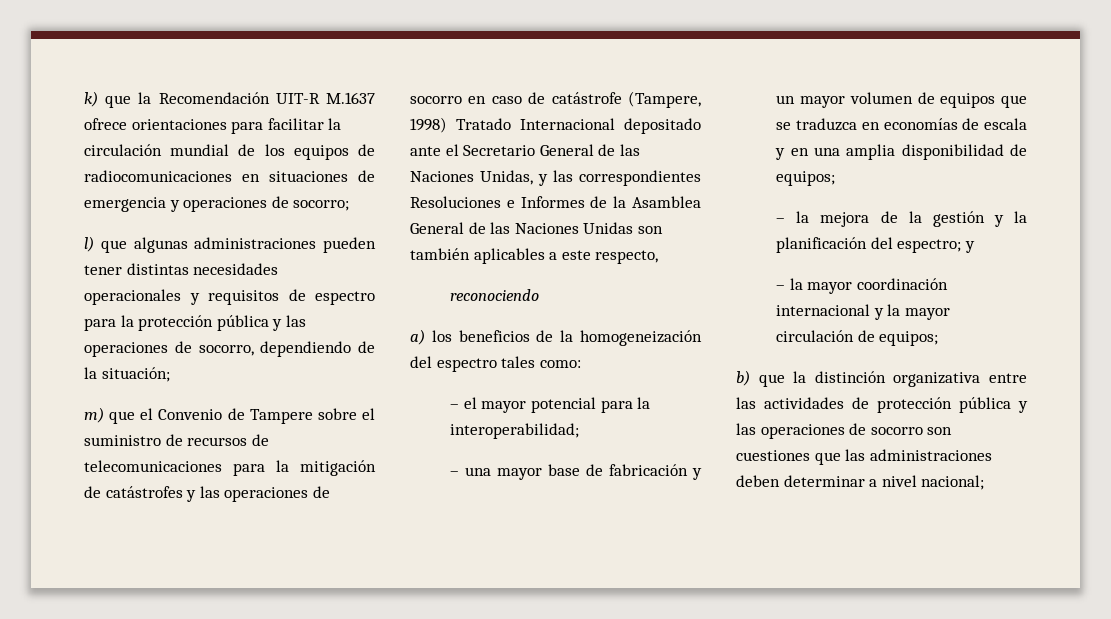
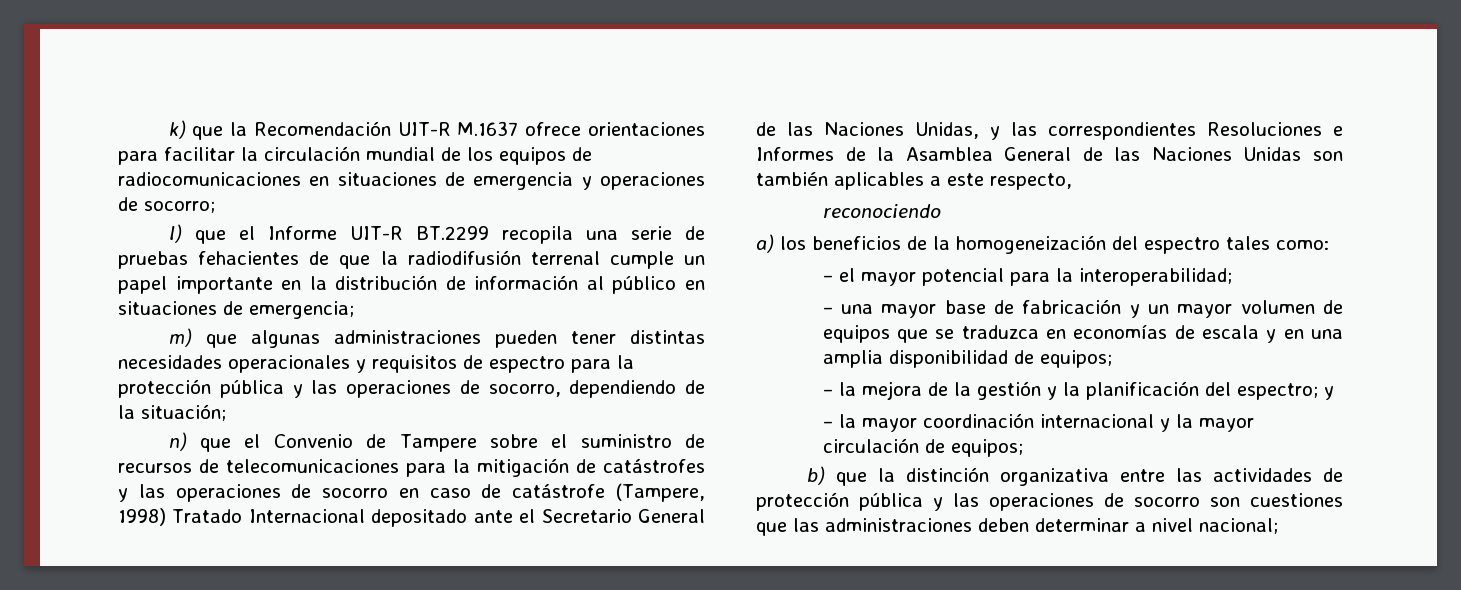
- l) que algunas administraciones pueden tener distintas necesidades operacionales y requisitos de espectro para la protección pública y las operaciones de socorro, dependiendo de la situación;
+ l) que el Informe UIT-R BT.2299 recopila una serie de pruebas fehacientes de que la radiodifusión terrenal cumple un papel importante en la distribución de información al público en situaciones de emergencia;
+ m) que algunas administraciones pueden tener distintas necesidades operacionales y requisitos de espectro para la protección pública y las operaciones de socorro, dependiendo de la situación;
- m) que el Convenio de Tampere sobre el suministro de recursos de telecomunicaciones para la mitigación de catástrofes y las operaciones de socorro en caso de catástrofe (Tampere, 1998) Tratado Internacional depositado ante el Secretario General de las Naciones Unidas, y las correspondientes Resoluciones e Informes de la Asamblea General de las Naciones Unidas son también aplicables a este respecto,
+ n) que el Convenio de Tampere sobre el suministro de recursos de telecomunicaciones para la mitigación de catástrofes y las operaciones de socorro en caso de catástrofe (Tampere, 1998) Tratado Internacional depositado ante el Secretario General de las Naciones Unidas, y las correspondientes Resoluciones e Informes de la Asamblea General de las Naciones Unidas son también aplicables a este respecto,

